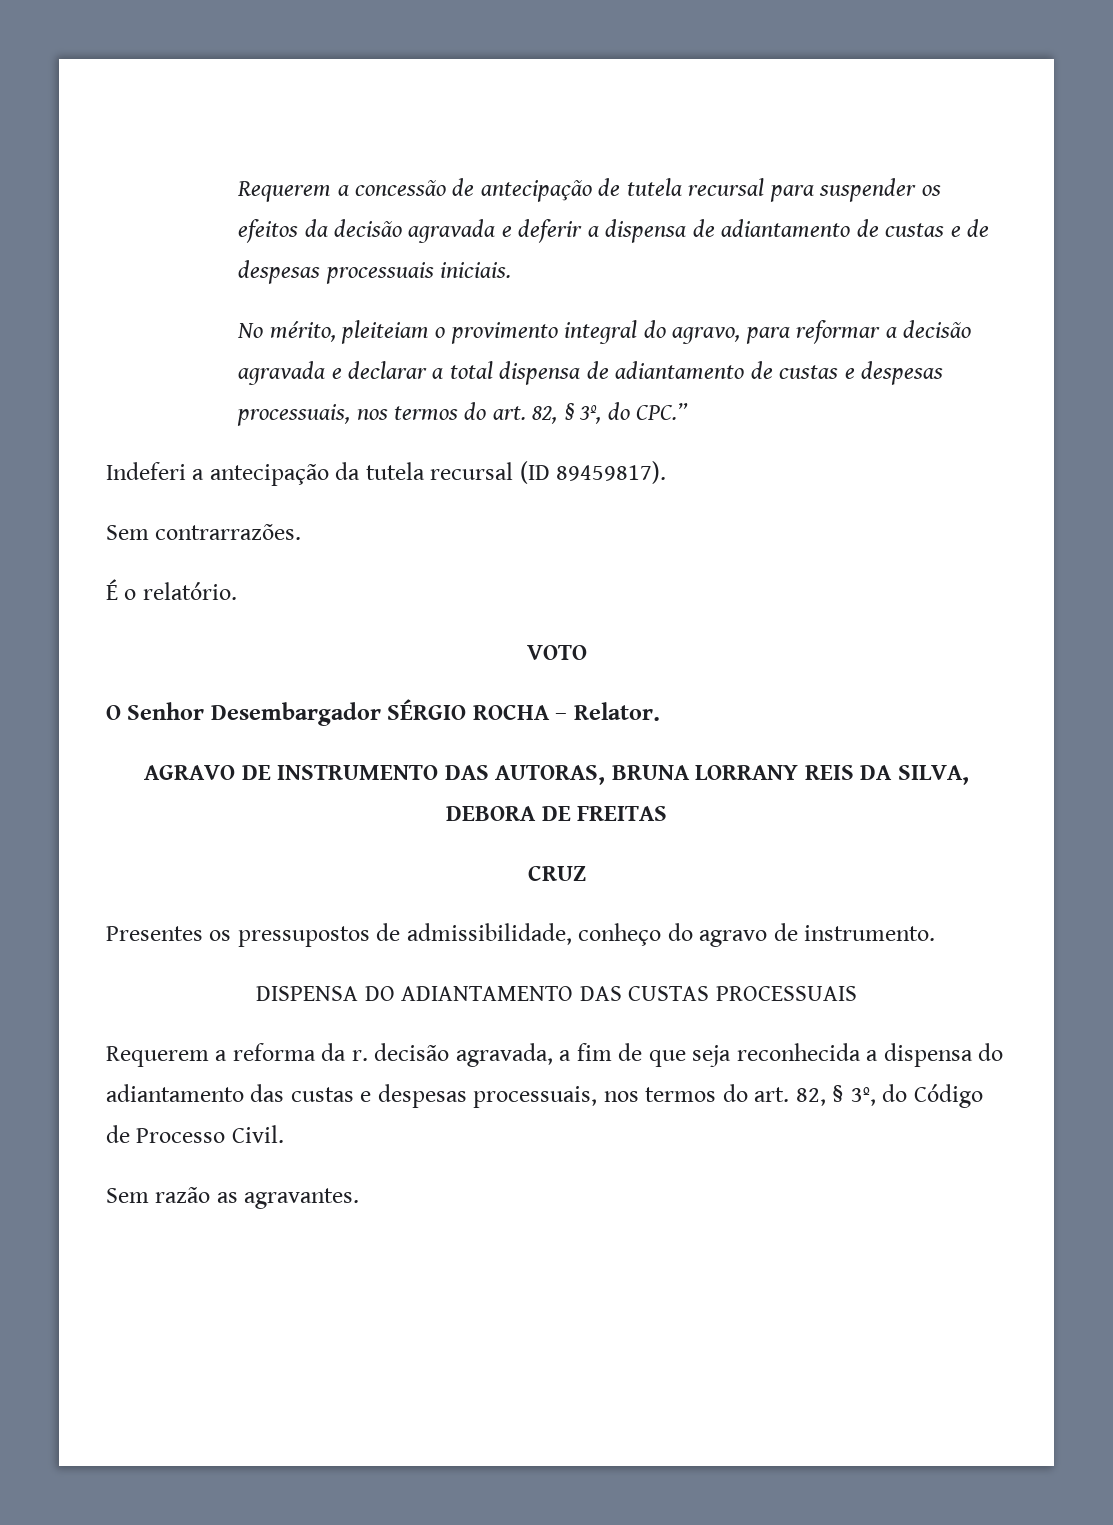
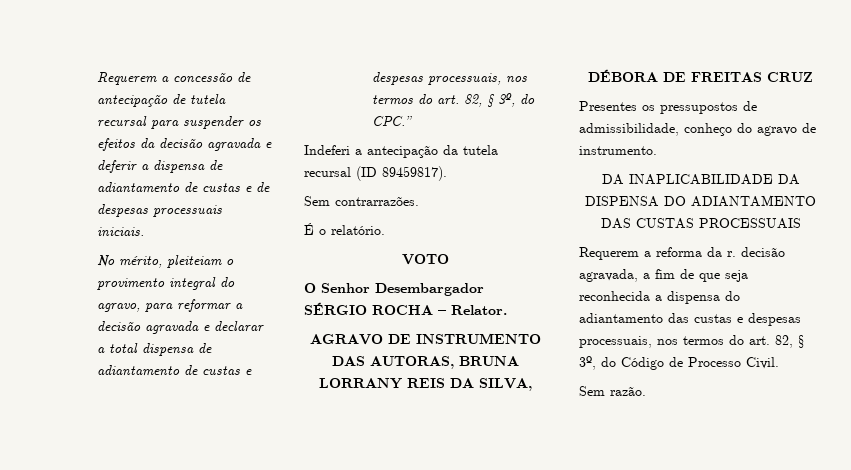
- AGRAVO DE INSTRUMENTO DAS AUTORAS, BRUNA LORRANY REIS DA SILVA, DEBORA DE FREITAS
- CRUZ
+ AGRAVO DE INSTRUMENTO DAS AUTORAS, BRUNA LORRANY REIS DA SILVA, DÉBORA DE FREITAS CRUZ
- DISPENSA DO ADIANTAMENTO DAS CUSTAS PROCESSUAIS
+ DA INAPLICABILIDADE DA DISPENSA DO ADIANTAMENTO DAS CUSTAS PROCESSUAIS
- Sem razão as agravantes.
+ Sem razão.

